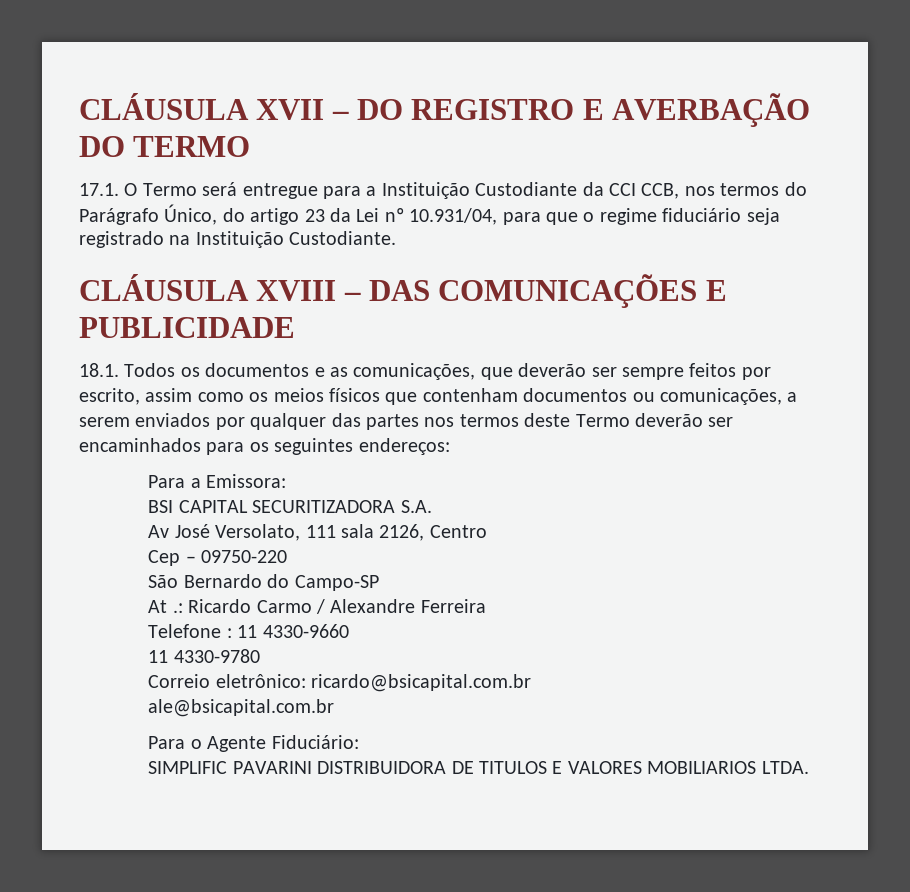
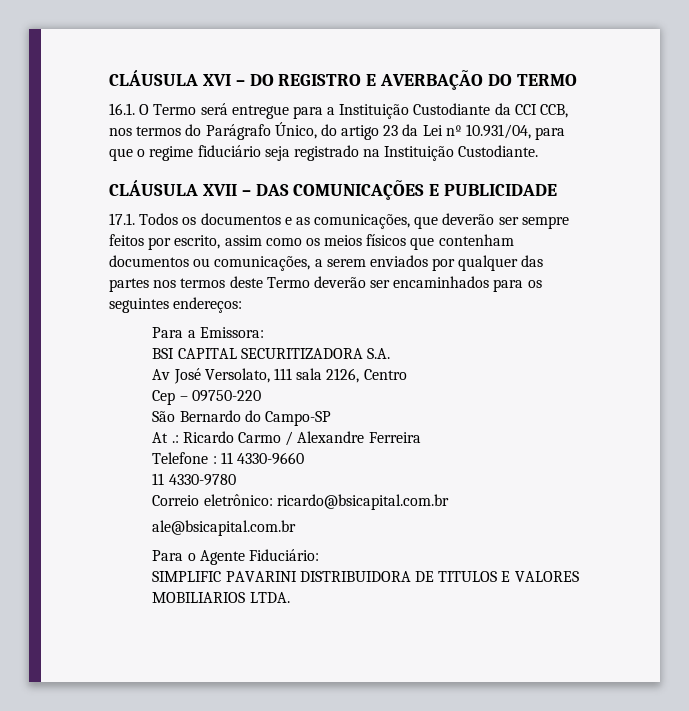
- CLÁUSULA XVII – DO REGISTRO E AVERBAÇÃO DO TERMO
+ CLÁUSULA XVI – DO REGISTRO E AVERBAÇÃO DO TERMO
- 17.1. O Termo será entregue para a Instituição Custodiante da CCI CCB, nos termos do Parágrafo Único, do artigo 23 da Lei nº 10.931/04, para que o regime fiduciário seja registrado na Instituição Custodiante.
+ 16.1. O Termo será entregue para a Instituição Custodiante da CCI CCB, nos termos do Parágrafo Único, do artigo 23 da Lei nº 10.931/04, para que o regime fiduciário seja registrado na Instituição Custodiante.
- CLÁUSULA XVIII – DAS COMUNICAÇÕES E PUBLICIDADE
+ CLÁUSULA XVII – DAS COMUNICAÇÕES E PUBLICIDADE
- 18.1. Todos os documentos e as comunicações, que deverão ser sempre feitos por escrito, assim como os meios físicos que contenham documentos ou comunicações, a serem enviados por qualquer das partes nos termos deste Termo deverão ser encaminhados para os seguintes endereços:
+ 17.1. Todos os documentos e as comunicações, que deverão ser sempre feitos por escrito, assim como os meios físicos que contenham documentos ou comunicações, a serem enviados por qualquer das partes nos termos deste Termo deverão ser encaminhados para os seguintes endereços:

